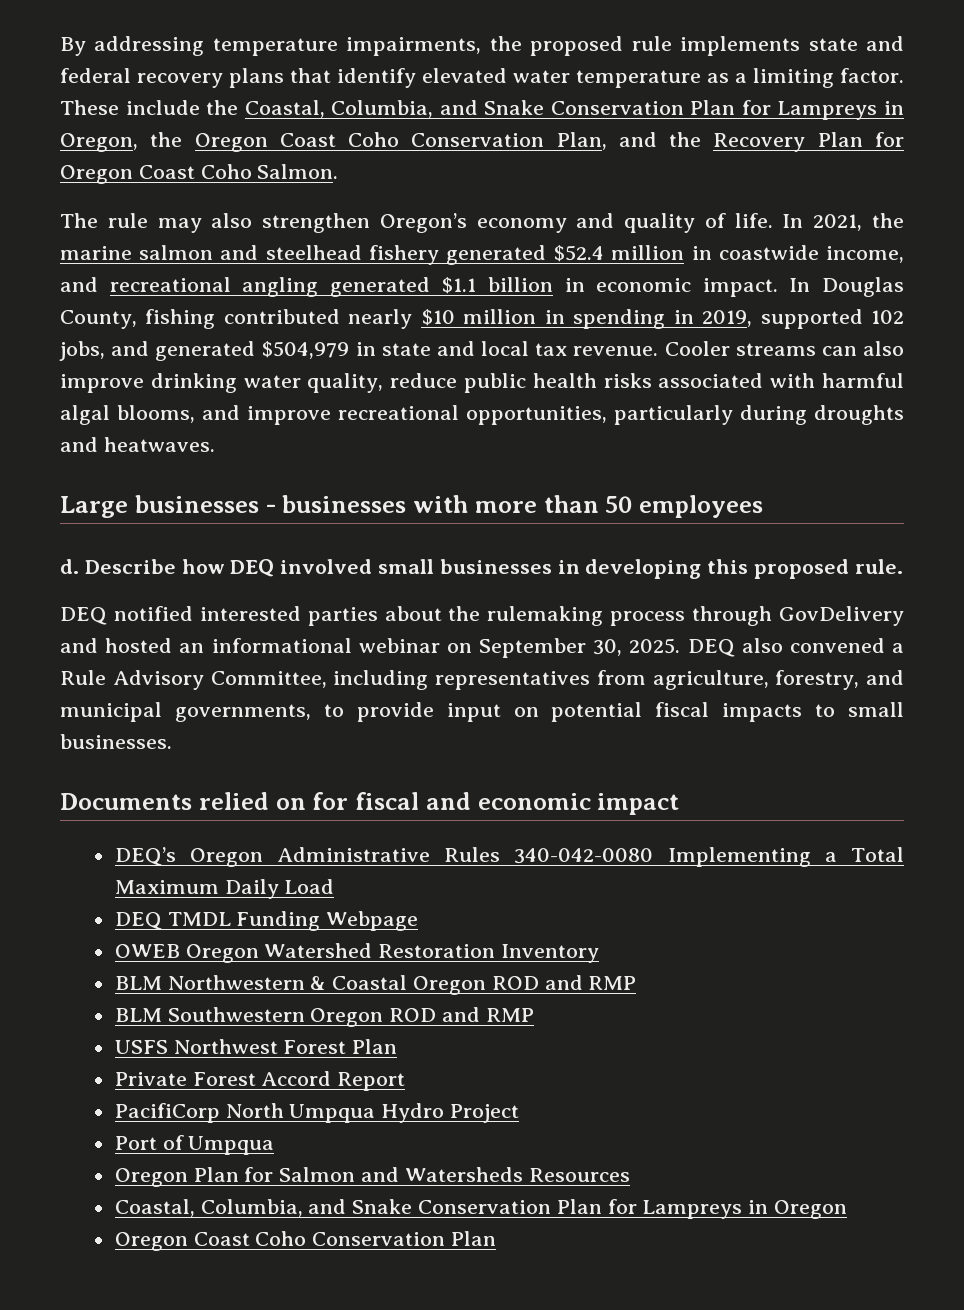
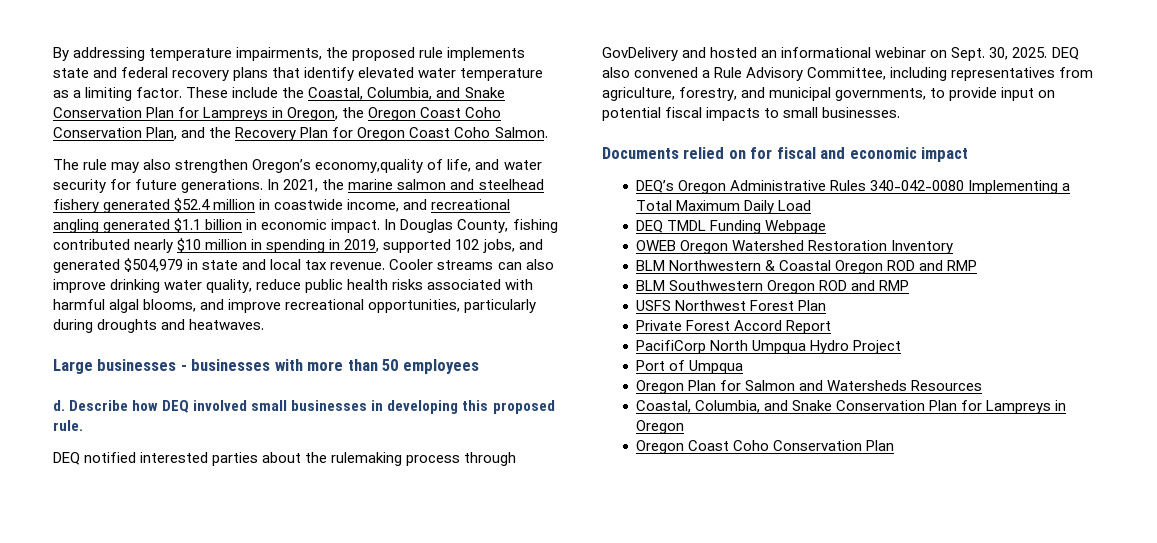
- The rule may also strengthen Oregon’s economy and quality of life.
+ The rule may also strengthen Oregon’s economy,quality of life, and water security for future generations.
- DEQ notified interested parties about the rulemaking process through GovDelivery and hosted an informational webinar on September 30, 2025.
+ DEQ notified interested parties about the rulemaking process through GovDelivery and hosted an informational webinar on Sept. 30, 2025.

